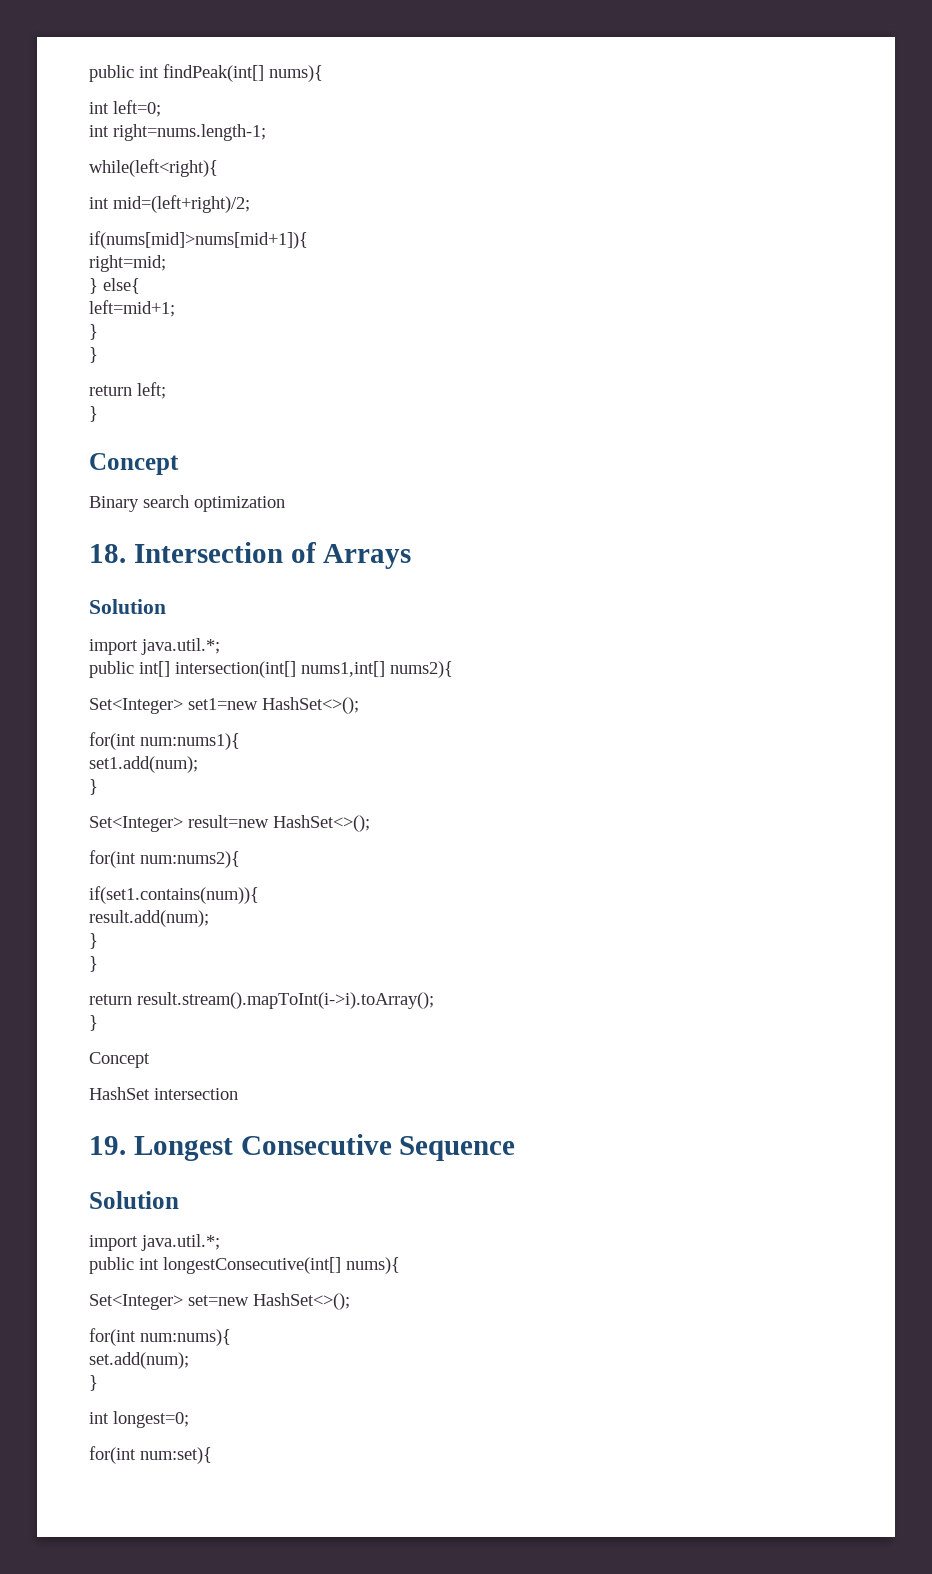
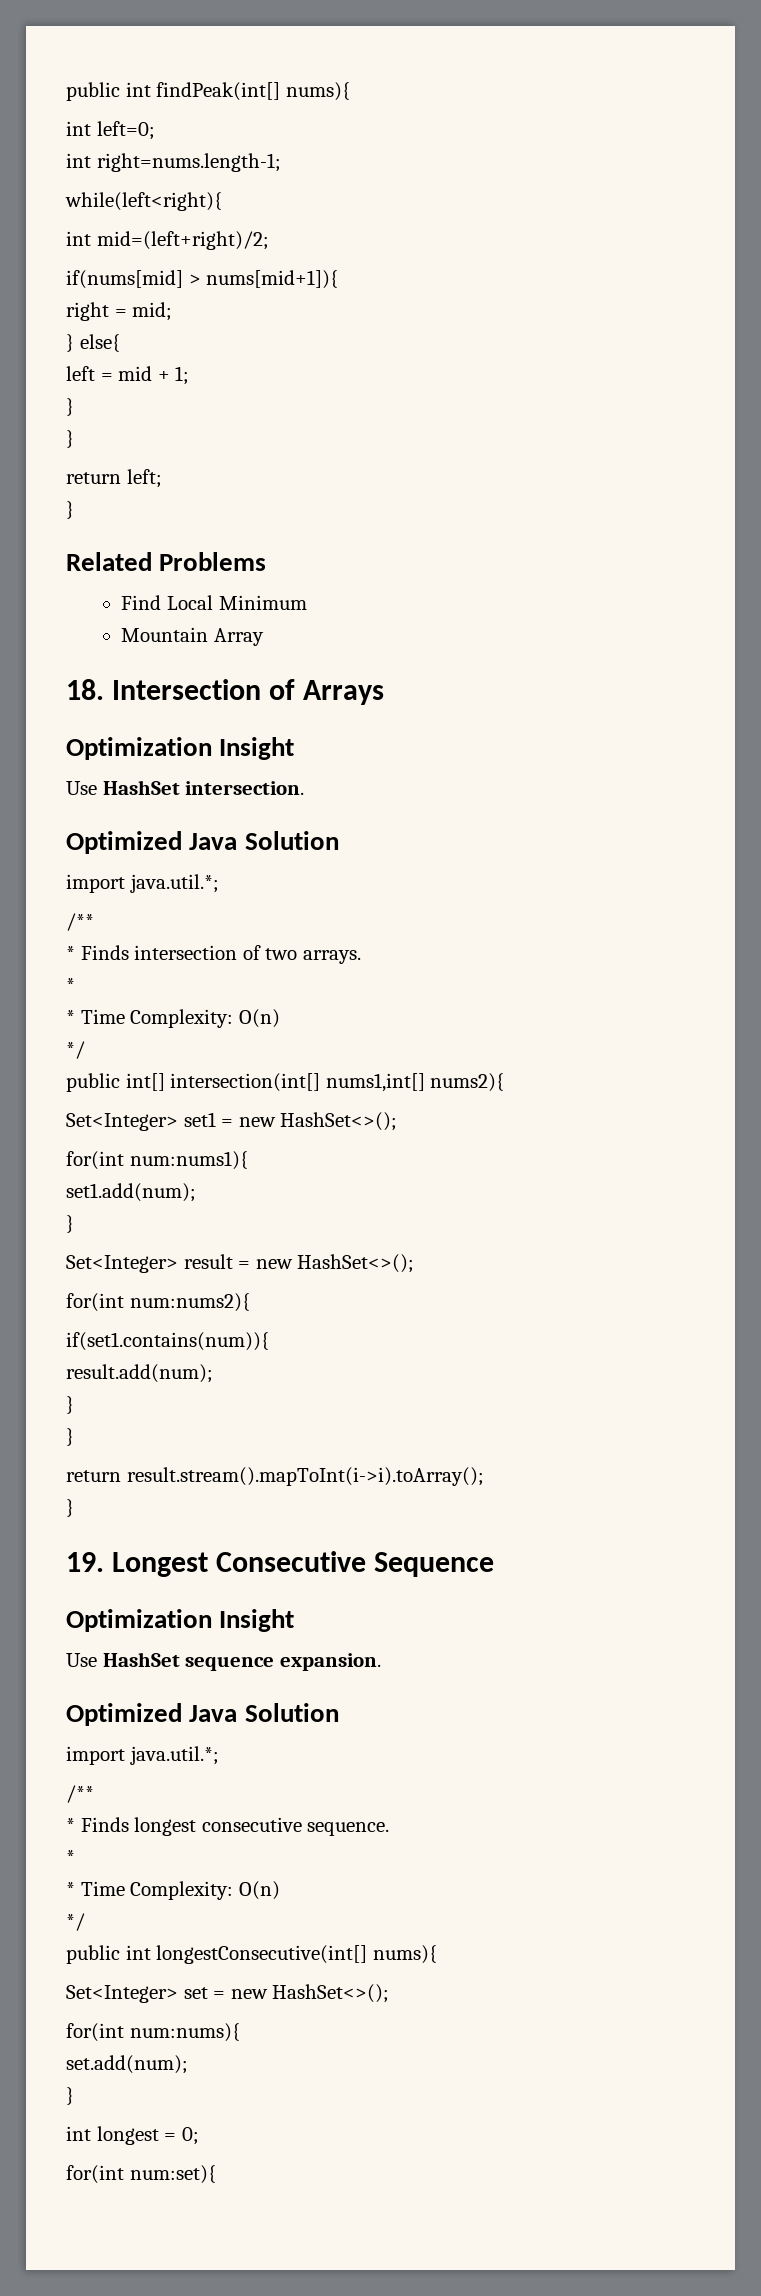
- if(nums[mid]>nums[mid+1]){
- right=mid;
+ if(nums[mid] > nums[mid+1]){
+ right = mid;
  } else{
- left=mid+1;
+ left = mid + 1;
  return left;
  }
- Concept
- Binary search optimization
+ Related Problems
+ Find Local Minimum
+ Mountain Array
  18. Intersection of Arrays
- Solution
+ Optimization Insight
+ Use HashSet intersection.
+ Optimized Java Solution
  import java.util.*;
+ /**
+ * Finds intersection of two arrays.
+ *
+ * Time Complexity: O(n)
+ */
- Set<Integer> set1=new HashSet<>();
+ Set<Integer> set1 = new HashSet<>();
- Set<Integer> result=new HashSet<>();
+ Set<Integer> result = new HashSet<>();
  return result.stream().mapToInt(i->i).toArray();
  }
- Concept
- HashSet intersection
  19. Longest Consecutive Sequence
- Solution
+ Optimization Insight
+ Use HashSet sequence expansion.
+ Optimized Java Solution
  import java.util.*;
+ /**
+ * Finds longest consecutive sequence.
+ *
+ * Time Complexity: O(n)
+ */
- Set<Integer> set=new HashSet<>();
+ Set<Integer> set = new HashSet<>();
- int longest=0;
+ int longest = 0;

